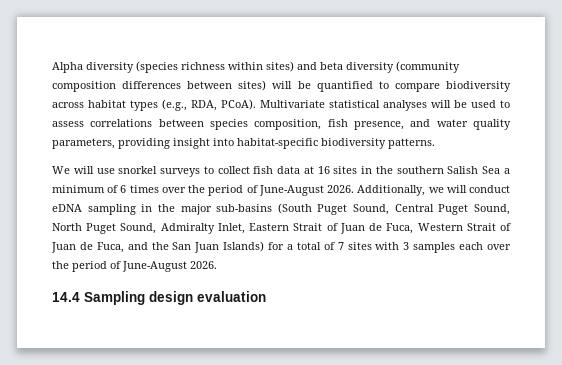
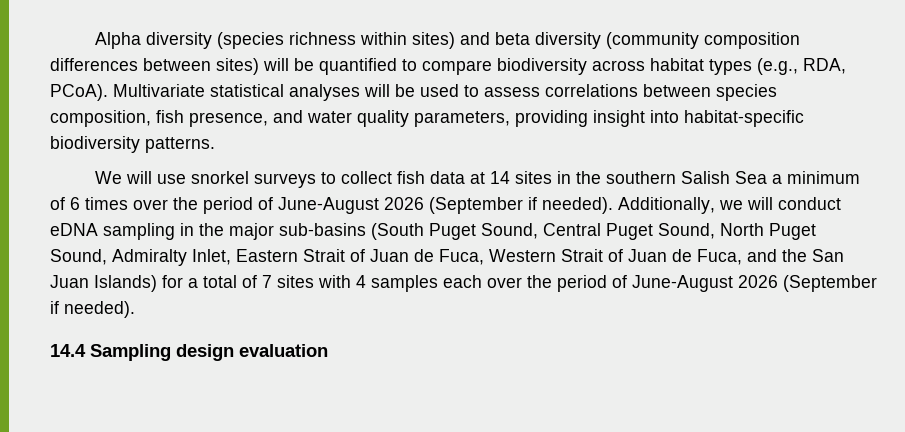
- We will use snorkel surveys to collect fish data at 16 sites in the southern Salish Sea a minimum of 6 times over the period of June-August 2026.
+ We will use snorkel surveys to collect fish data at 14 sites in the southern Salish Sea a minimum of 6 times over the period of June-August 2026 (September if needed).
- Additionally, we will conduct eDNA sampling in the major sub-basins (South Puget Sound, Central Puget Sound, North Puget Sound, Admiralty Inlet, Eastern Strait of Juan de Fuca, Western Strait of Juan de Fuca, and the San Juan Islands) for a total of 7 sites with 3 samples each over the period of June-August 2026.
+ Additionally, we will conduct eDNA sampling in the major sub-basins (South Puget Sound, Central Puget Sound, North Puget Sound, Admiralty Inlet, Eastern Strait of Juan de Fuca, Western Strait of Juan de Fuca, and the San Juan Islands) for a total of 7 sites with 4 samples each over the period of June-August 2026 (September if needed).

